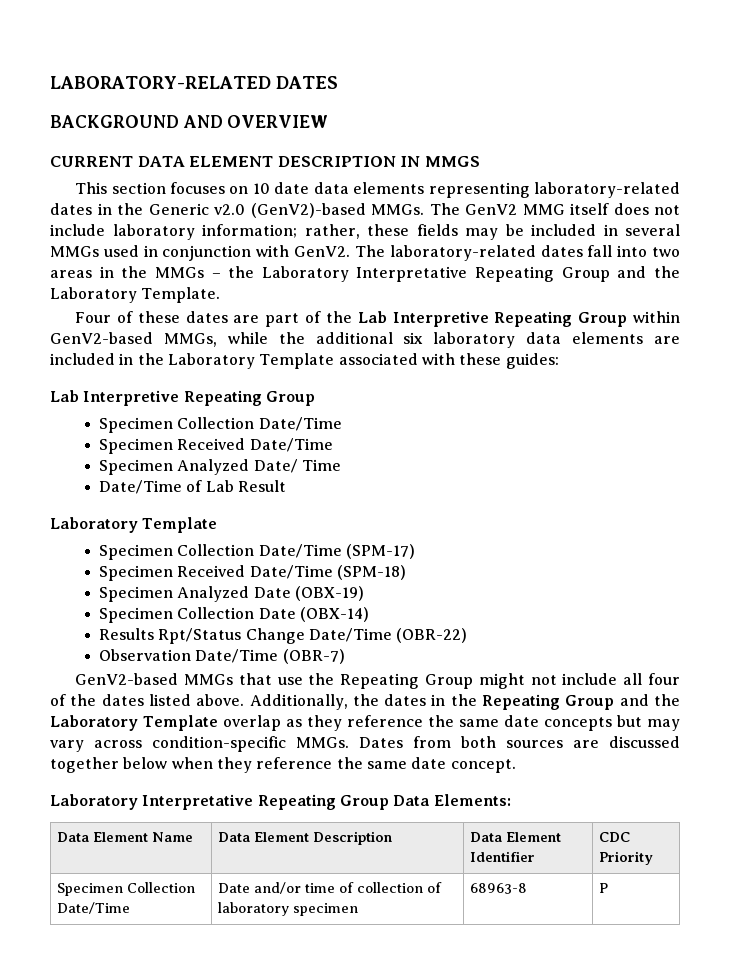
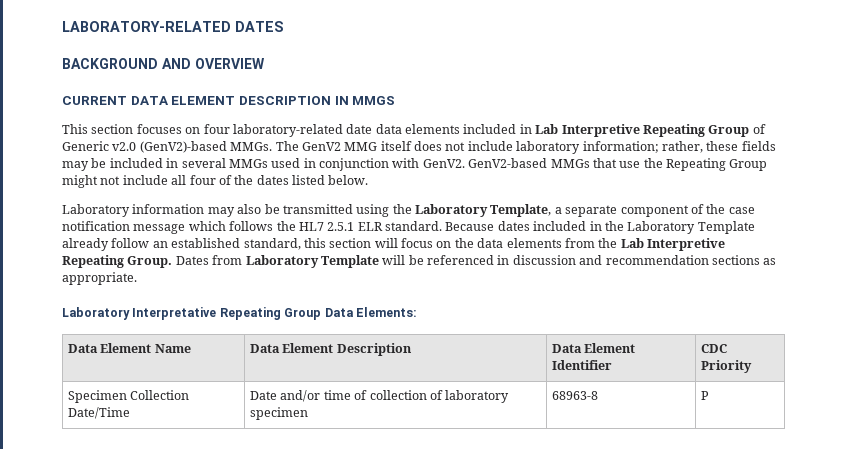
- This section focuses on 10 date data elements representing laboratory-related dates in the Generic v2.0 (GenV2)-based MMGs.
+ This section focuses on four laboratory-related date data elements included in Lab Interpretive Repeating Group of Generic v2.0 (GenV2)-based MMGs.
- The GenV2 MMG itself does not include laboratory information; rather, these fields may be included in several MMGs used in conjunction with GenV2. The laboratory-related dates fall into two areas in the MMGs – the Laboratory Interpretative Repeating Group and the Laboratory Template.
- Four of these dates are part of the Lab Interpretive Repeating Group within GenV2-based MMGs, while the additional six laboratory data elements are included in the Laboratory Template associated with these guides:
- Lab Interpretive Repeating Group
- Specimen Collection Date/Time
- Specimen Received Date/Time
- Specimen Analyzed Date/ Time
- Date/Time of Lab Result
- Laboratory Template
- Specimen Collection Date/Time (SPM-17)
- Specimen Received Date/Time (SPM-18)
- Specimen Analyzed Date (OBX-19)
- Specimen Collection Date (OBX-14)
- Results Rpt/Status Change Date/Time (OBR-22)
- Observation Date/Time (OBR-7)
- GenV2-based MMGs that use the Repeating Group might not include all four of the dates listed above. Additionally, the dates in the Repeating Group and the Laboratory Template overlap as they reference the same date concepts but may vary across condition-specific MMGs. Dates from both sources are discussed together below when they reference the same date concept.
+ The GenV2 MMG itself does not include laboratory information; rather, these fields may be included in several MMGs used in conjunction with GenV2. GenV2-based MMGs that use the Repeating Group might not include all four of the dates listed below.
+ Laboratory information may also be transmitted using the Laboratory Template, a separate component of the case notification message which follows the HL7 2.5.1 ELR standard. Because dates included in the Laboratory Template already follow an established standard, this section will focus on the data elements from the Lab Interpretive Repeating Group. Dates from Laboratory Template will be referenced in discussion and recommendation sections as appropriate.

